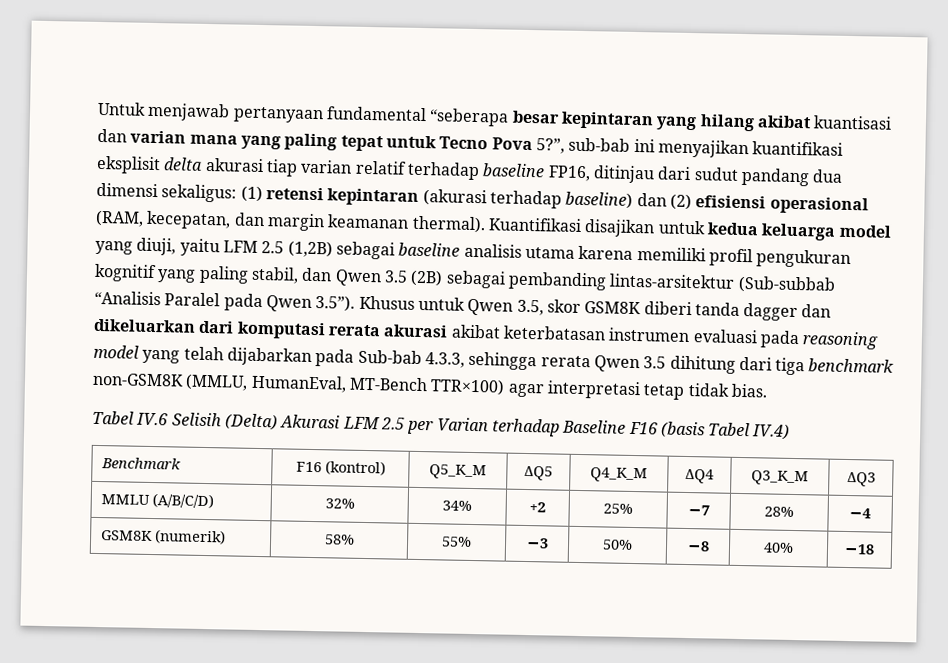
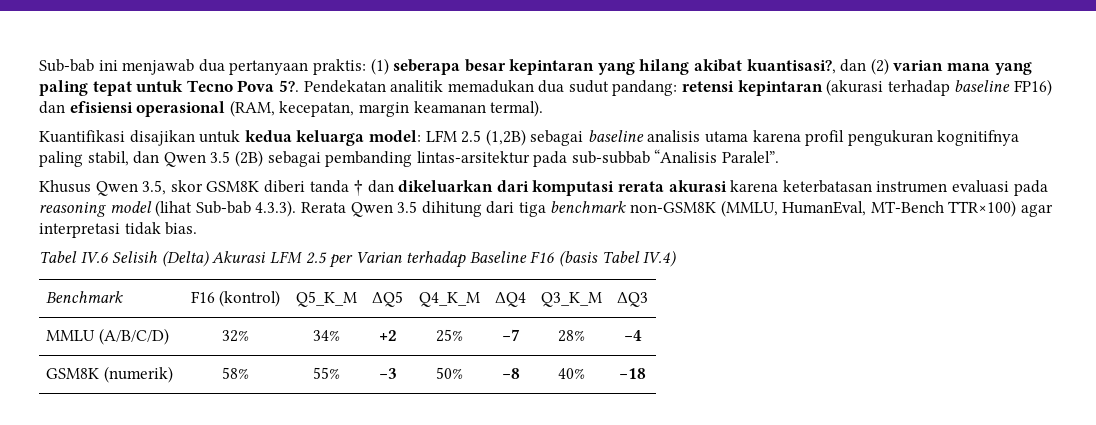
- Untuk menjawab pertanyaan fundamental “seberapa besar kepintaran yang hilang akibat kuantisasi dan varian mana yang paling tepat untuk Tecno Pova 5?”, sub-bab ini menyajikan kuantifikasi eksplisit delta akurasi tiap varian relatif terhadap baseline FP16, ditinjau dari sudut pandang dua dimensi sekaligus: (1) retensi kepintaran (akurasi terhadap baseline) dan (2) efisiensi operasional (RAM, kecepatan, dan margin keamanan thermal). Kuantifikasi disajikan untuk kedua keluarga model yang diuji, yaitu LFM 2.5 (1,2B) sebagai baseline analisis utama karena memiliki profil pengukuran kognitif yang paling stabil, dan Qwen 3.5 (2B) sebagai pembanding lintas-arsitektur (Sub-subbab “Analisis Paralel pada Qwen 3.5”). Khusus untuk Qwen 3.5, skor GSM8K diberi tanda dagger dan dikeluarkan dari komputasi rerata akurasi akibat keterbatasan instrumen evaluasi pada reasoning model yang telah dijabarkan pada Sub-bab 4.3.3, sehingga rerata Qwen 3.5 dihitung dari tiga benchmark non-GSM8K (MMLU, HumanEval, MT-Bench TTR×100) agar interpretasi tetap tidak bias.
+ Sub-bab ini menjawab dua pertanyaan praktis: (1) seberapa besar kepintaran yang hilang akibat kuantisasi?, dan (2) varian mana yang paling tepat untuk Tecno Pova 5?. Pendekatan analitik memadukan dua sudut pandang: retensi kepintaran (akurasi terhadap baseline FP16) dan efisiensi operasional (RAM, kecepatan, margin keamanan termal).
+ Kuantifikasi disajikan untuk kedua keluarga model: LFM 2.5 (1,2B) sebagai baseline analisis utama karena profil pengukuran kognitifnya paling stabil, dan Qwen 3.5 (2B) sebagai pembanding lintas-arsitektur pada sub-subbab “Analisis Paralel”.
+ Khusus Qwen 3.5, skor GSM8K diberi tanda † dan dikeluarkan dari komputasi rerata akurasi karena keterbatasan instrumen evaluasi pada reasoning model (lihat Sub-bab 4.3.3). Rerata Qwen 3.5 dihitung dari tiga benchmark non-GSM8K (MMLU, HumanEval, MT-Bench TTR×100) agar interpretasi tidak bias.

